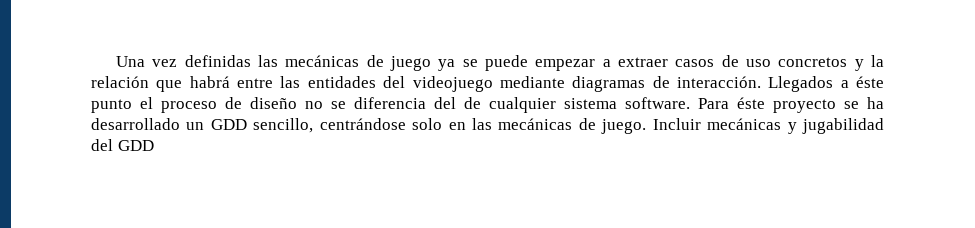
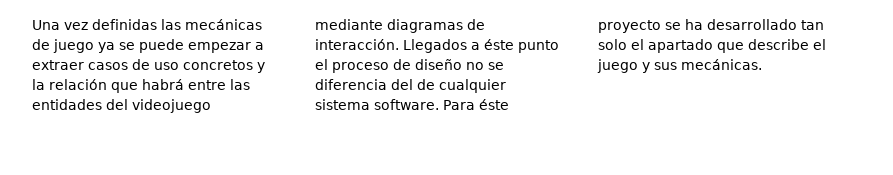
- Para éste proyecto se ha desarrollado un GDD sencillo, centrándose solo en las mecánicas de juego. Incluir mecánicas y jugabilidad del GDD
+ Para éste proyecto se ha desarrollado tan solo el apartado que describe el juego y sus mecánicas.

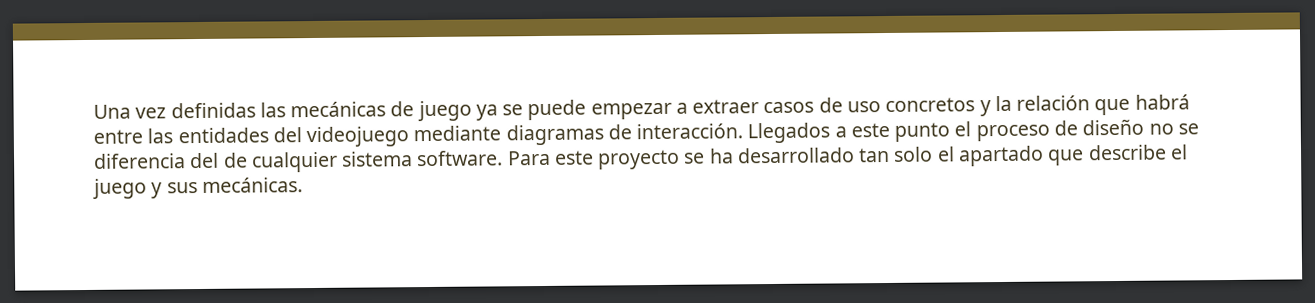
- Llegados a éste punto el proceso de diseño no se diferencia del de cualquier sistema software.
+ Llegados a este punto el proceso de diseño no se diferencia del de cualquier sistema software.
- Para éste proyecto se ha desarrollado tan solo el apartado que describe el juego y sus mecánicas.
+ Para este proyecto se ha desarrollado tan solo el apartado que describe el juego y sus mecánicas.

